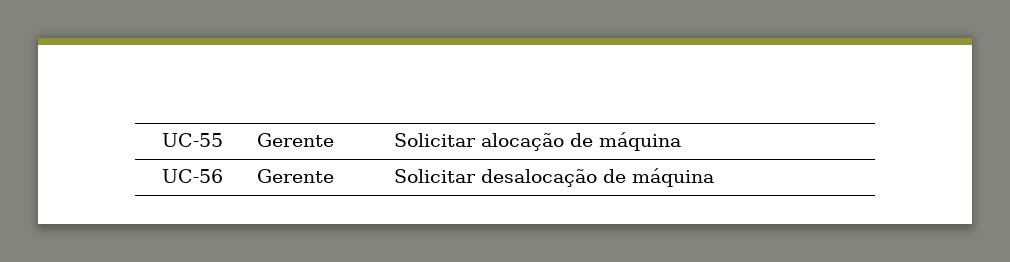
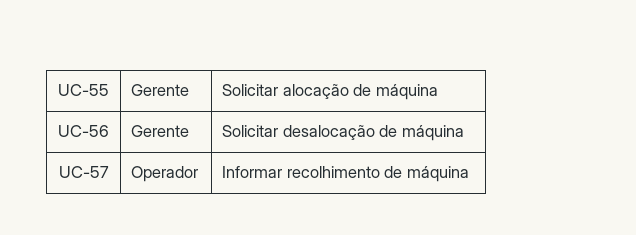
+ UC-57 | Operador | Informar recolhimento de máquina

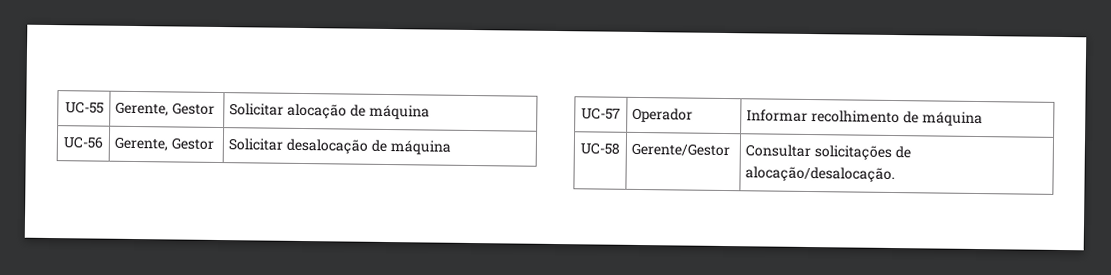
- UC-55 | Gerente | Solicitar alocação de máquina
+ UC-55 | Gerente, Gestor | Solicitar alocação de máquina
- UC-56 | Gerente | Solicitar desalocação de máquina
+ UC-56 | Gerente, Gestor | Solicitar desalocação de máquina
+ UC-58 | Gerente/Gestor | Consultar solicitações de alocação/desalocação.

